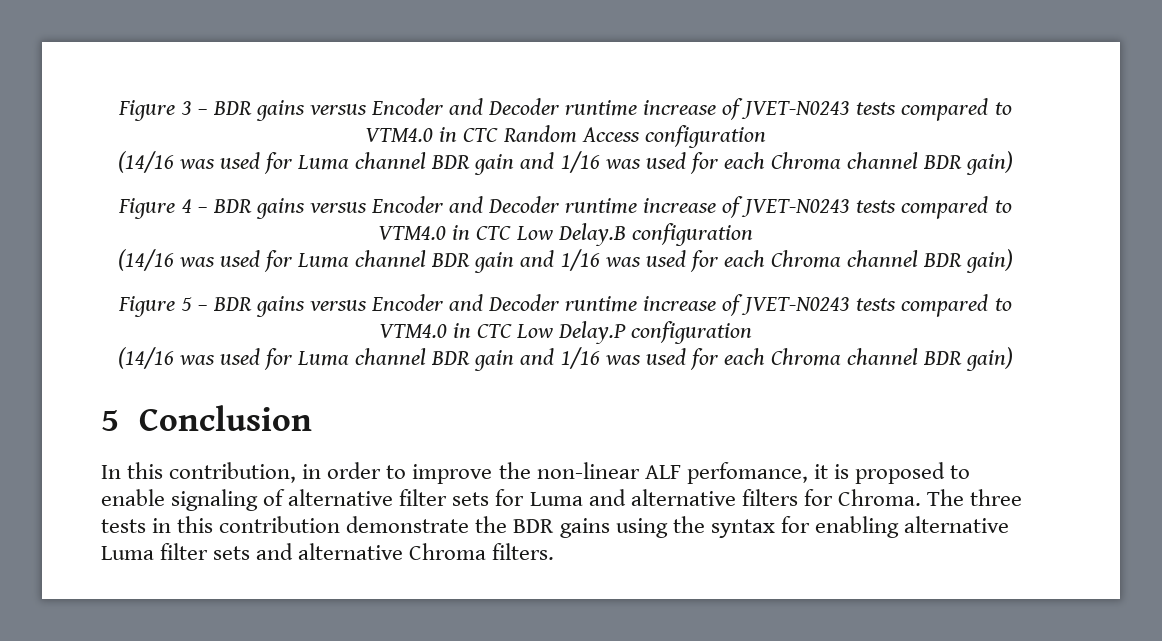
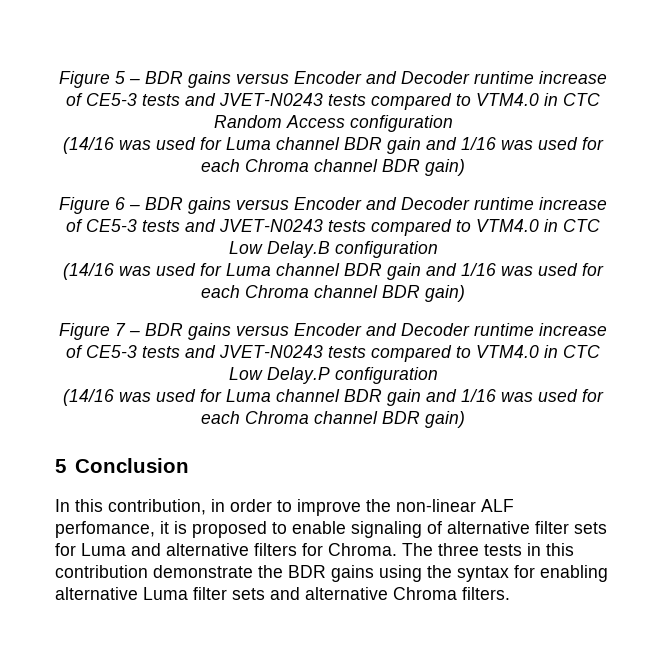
- Figure 3 – BDR gains versus Encoder and Decoder runtime increase of JVET-N0243 tests compared to VTM4.0 in CTC Random Access configuration
+ Figure 5 – BDR gains versus Encoder and Decoder runtime increase of CE5-3 tests and JVET-N0243 tests compared to VTM4.0 in CTC Random Access configuration
- Figure 4 – BDR gains versus Encoder and Decoder runtime increase of JVET-N0243 tests compared to VTM4.0 in CTC Low Delay.B configuration
+ Figure 6 – BDR gains versus Encoder and Decoder runtime increase of CE5-3 tests and JVET-N0243 tests compared to VTM4.0 in CTC Low Delay.B configuration
- Figure 5 – BDR gains versus Encoder and Decoder runtime increase of JVET-N0243 tests compared to VTM4.0 in CTC Low Delay.P configuration
+ Figure 7 – BDR gains versus Encoder and Decoder runtime increase of CE5-3 tests and JVET-N0243 tests compared to VTM4.0 in CTC Low Delay.P configuration

